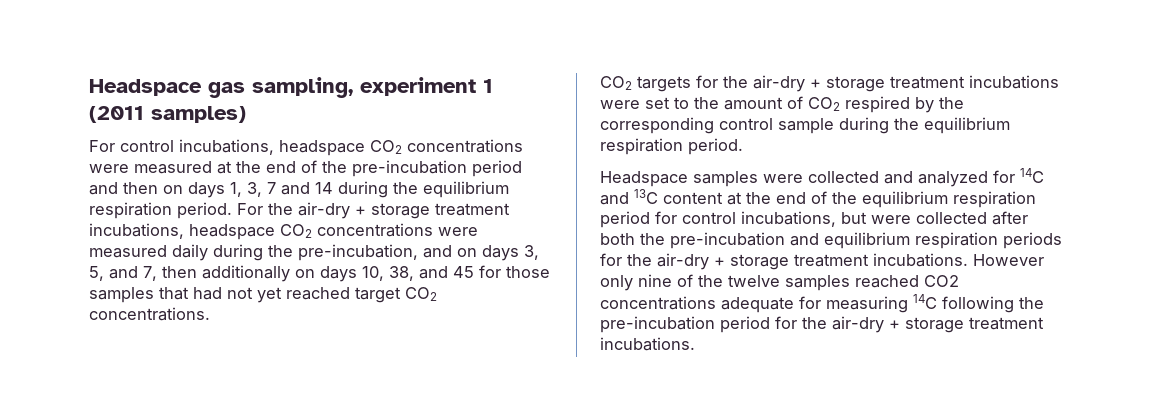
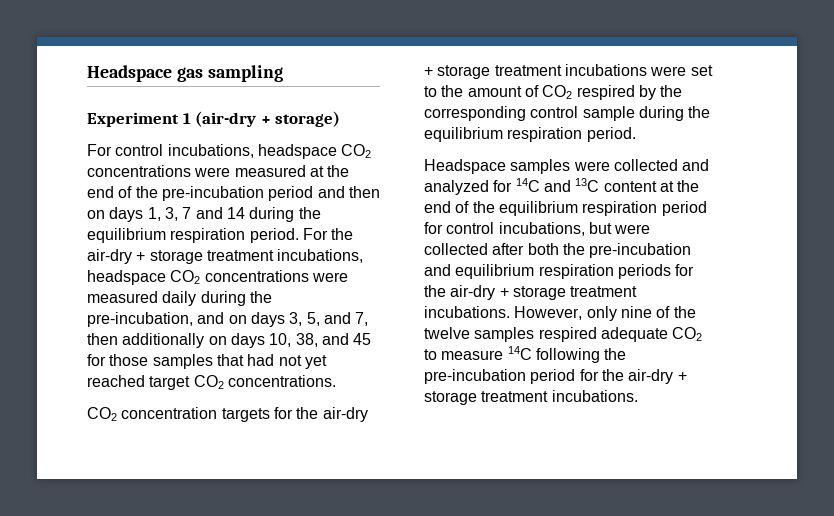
- Headspace gas sampling, experiment 1 (2011 samples)
+ Headspace gas sampling
+ Experiment 1 (air-dry + storage)
- CO2 targets for the air-dry + storage treatment incubations were set to the amount of CO2 respired by the corresponding control sample during the equilibrium respiration period.
+ CO2 concentration targets for the air-dry + storage treatment incubations were set to the amount of CO2 respired by the corresponding control sample during the equilibrium respiration period.
- However only nine of the twelve samples reached CO2 concentrations adequate for measuring 14C following the pre-incubation period for the air-dry + storage treatment incubations.
+ However, only nine of the twelve samples respired adequate CO2 to measure 14C following the pre-incubation period for the air-dry + storage treatment incubations.

